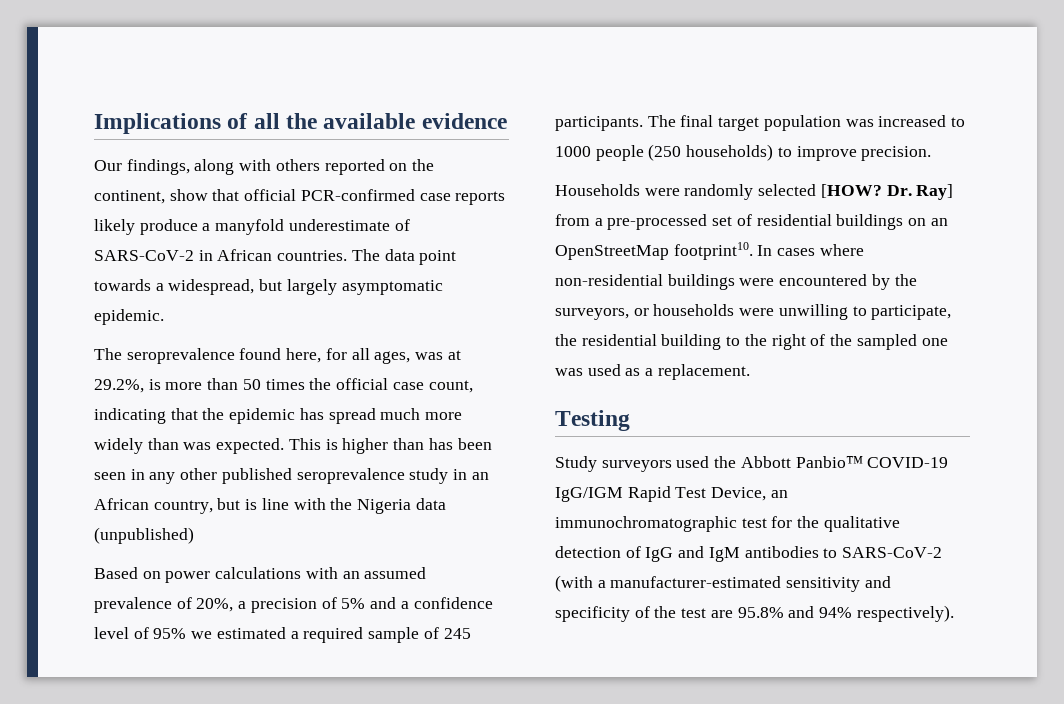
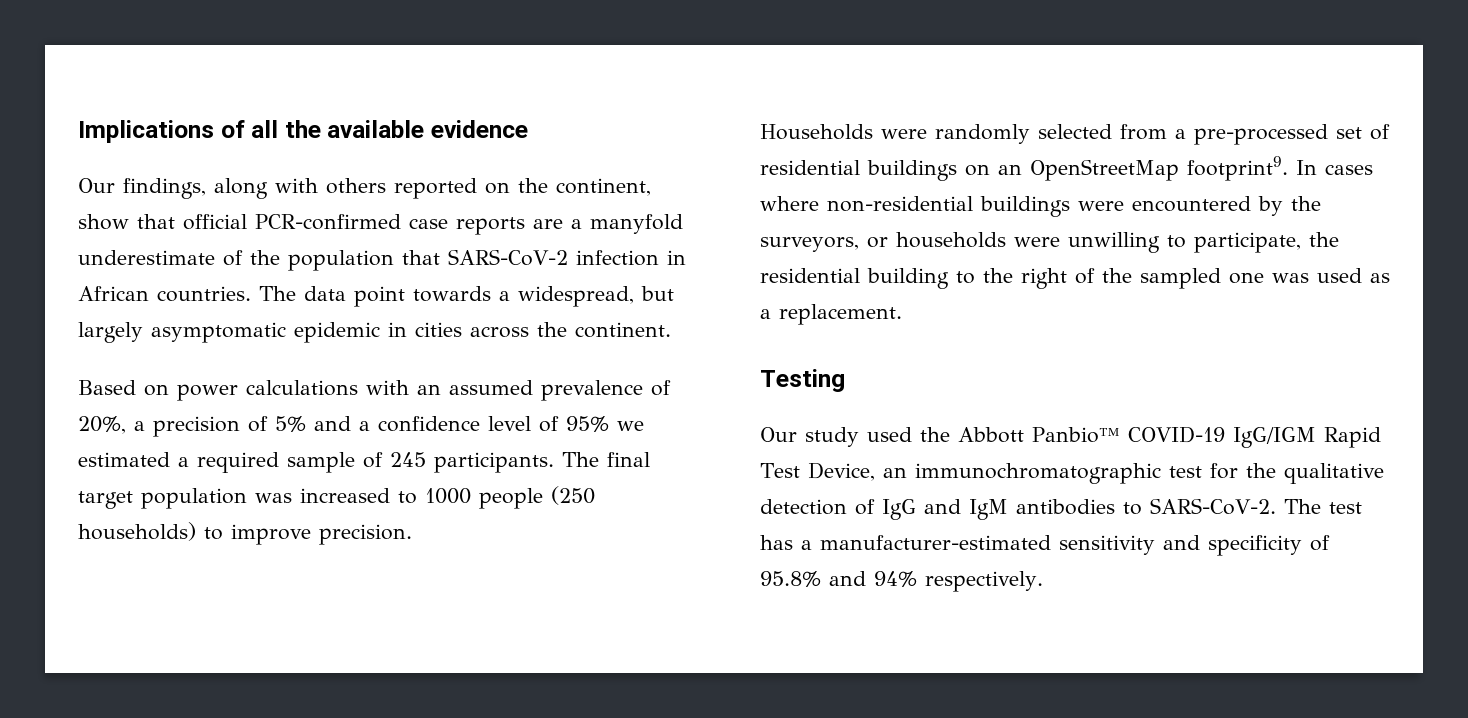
- Our findings, along with others reported on the continent, show that official PCR-confirmed case reports likely produce a manyfold underestimate of SARS-CoV-2 in African countries.
+ Our findings, along with others reported on the continent, show that official PCR-confirmed case reports are a manyfold underestimate of the population that SARS-CoV-2 infection in African countries.
- The data point towards a widespread, but largely asymptomatic epidemic.
- The seroprevalence found here, for all ages, was at 29.2%, is more than 50 times the official case count, indicating that the epidemic has spread much more widely than was expected. This is higher than has been seen in any other published seroprevalence study in an African country, but is line with the Nigeria data (unpublished)
+ The data point towards a widespread, but largely asymptomatic epidemic in cities across the continent.
- Households were randomly selected [HOW? Dr. Ray] from a pre-processed set of residential buildings on an OpenStreetMap footprint10.
+ Households were randomly selected from a pre-processed set of residential buildings on an OpenStreetMap footprint9.
- Study surveyors used the Abbott Panbio™ COVID-19 IgG/IGM Rapid Test Device, an immunochromatographic test for the qualitative detection of IgG and IgM antibodies to SARS-CoV-2 (with a manufacturer-estimated sensitivity and specificity of the test are 95.8% and 94% respectively).
+ Our study used the Abbott Panbio™ COVID-19 IgG/IGM Rapid Test Device, an immunochromatographic test for the qualitative detection of IgG and IgM antibodies to SARS-CoV-2. The test has a manufacturer-estimated sensitivity and specificity of 95.8% and 94% respectively.

